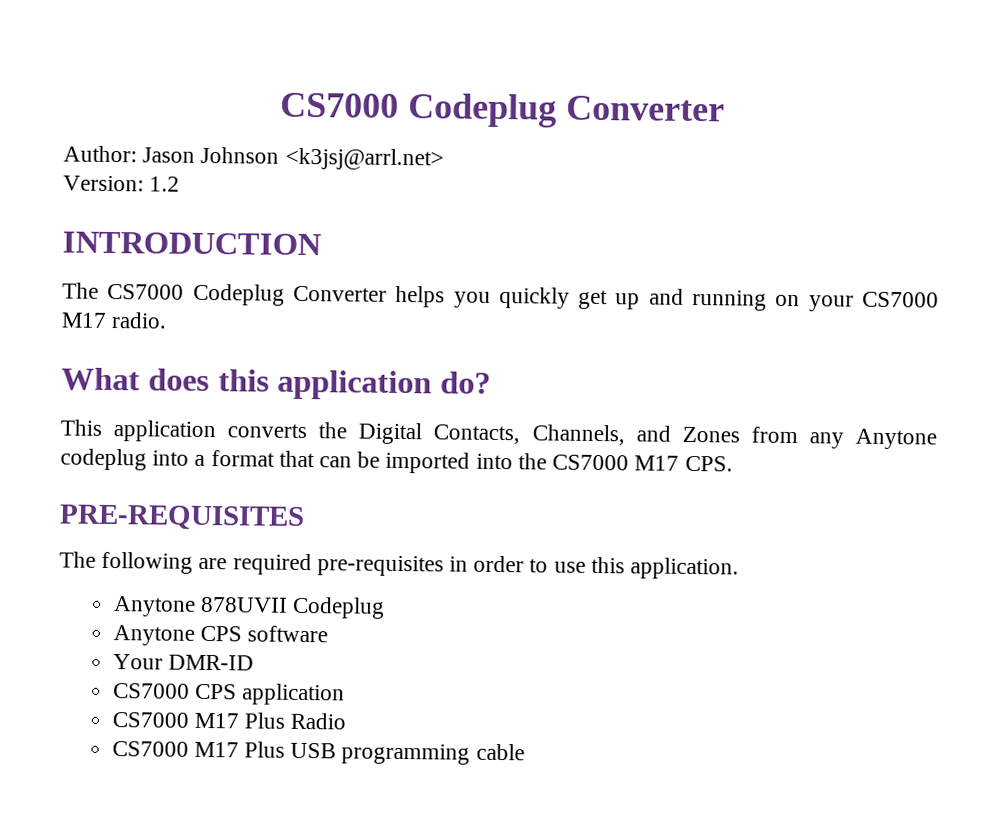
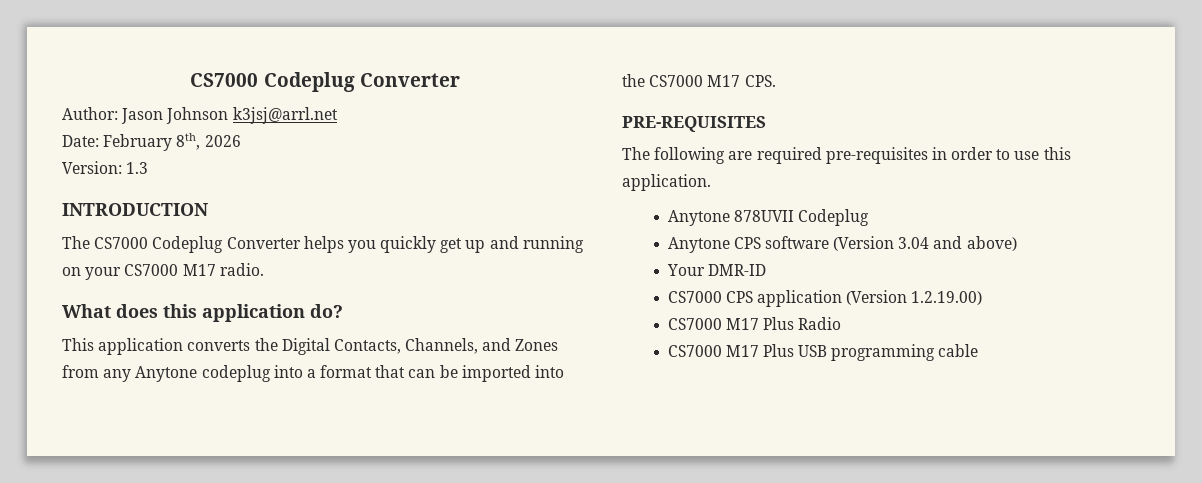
- Author: Jason Johnson <k3jsj@arrl.net>
+ Author: Jason Johnson k3jsj@arrl.net
+ Date: February 8th, 2026
- Version: 1.2
+ Version: 1.3
- Anytone CPS software
+ Anytone CPS software (Version 3.04 and above)
- CS7000 CPS application
+ CS7000 CPS application (Version 1.2.19.00)

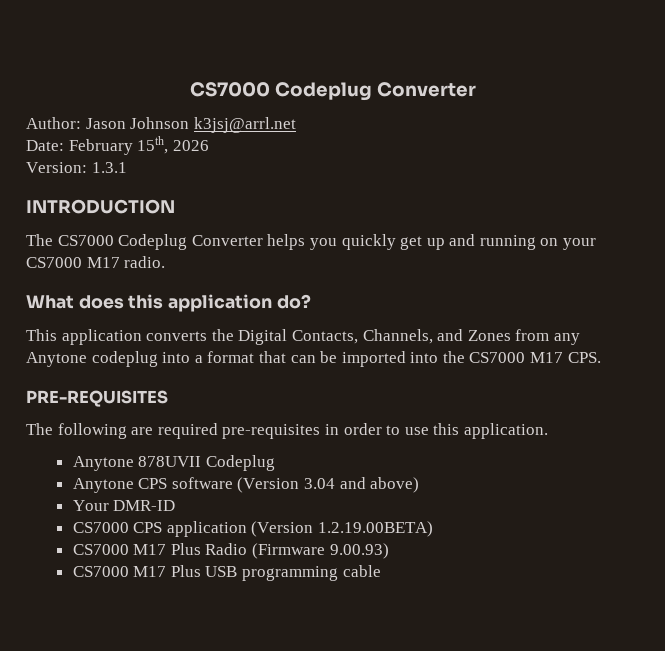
- Date: February 8th, 2026
+ Date: February 15th, 2026
- Version: 1.3
+ Version: 1.3.1
- CS7000 CPS application (Version 1.2.19.00)
+ CS7000 CPS application (Version 1.2.19.00BETA)
- CS7000 M17 Plus Radio
+ CS7000 M17 Plus Radio (Firmware 9.00.93)

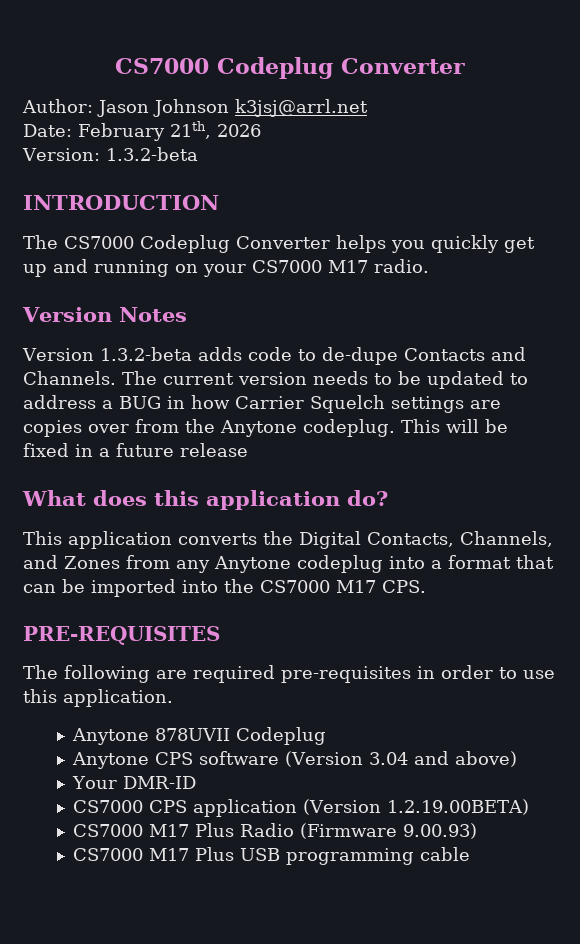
- Date: February 15th, 2026
+ Date: February 21th, 2026
- Version: 1.3.1
+ Version: 1.3.2-beta
+ Version Notes
+ Version 1.3.2-beta adds code to de-dupe Contacts and Channels. The current version needs to be updated to address a BUG in how Carrier Squelch settings are copies over from the Anytone codeplug. This will be fixed in a future release

